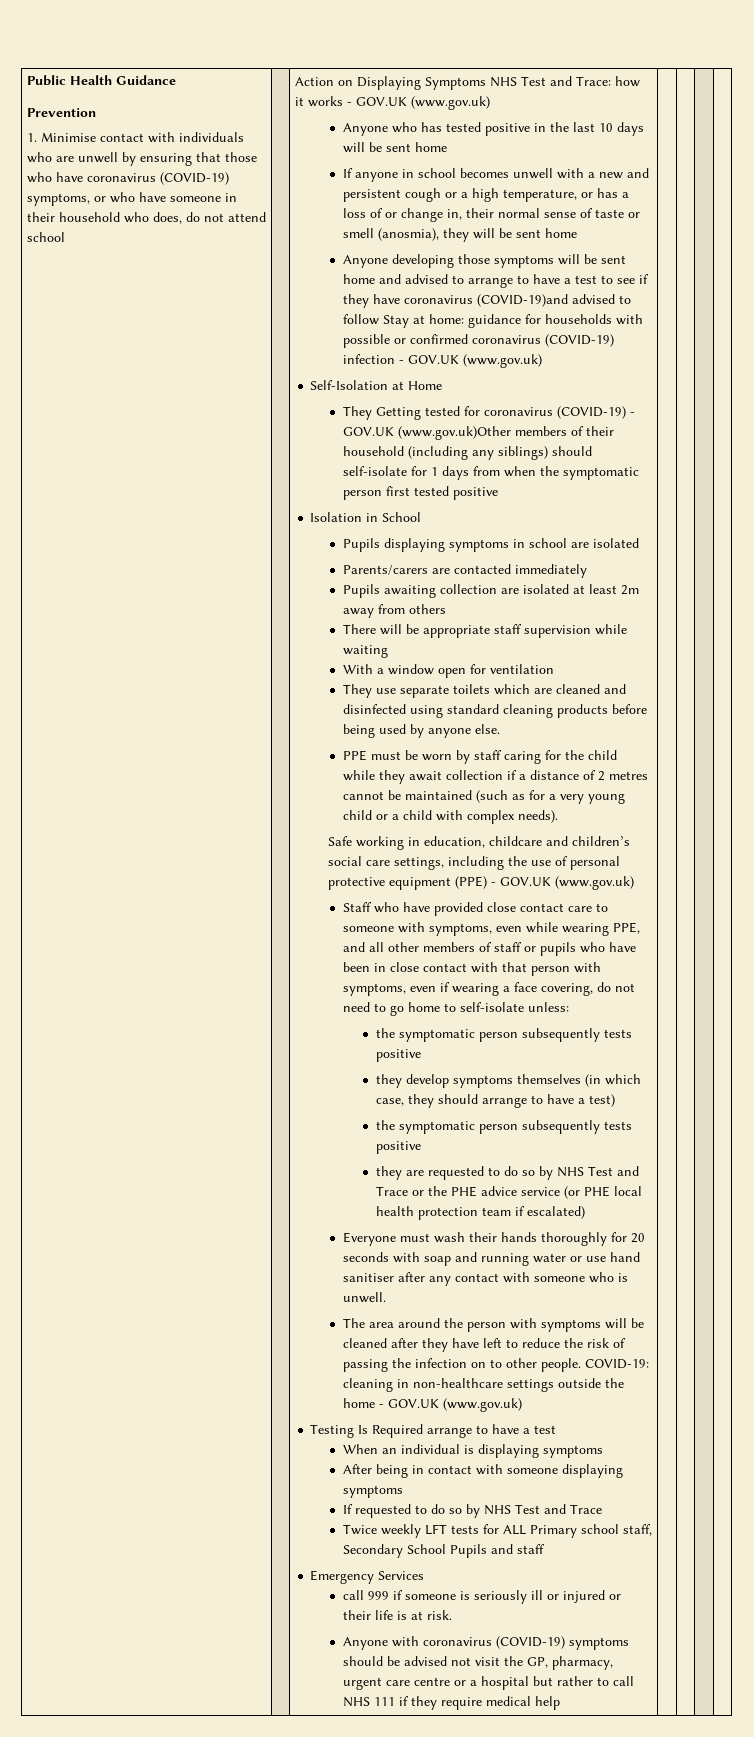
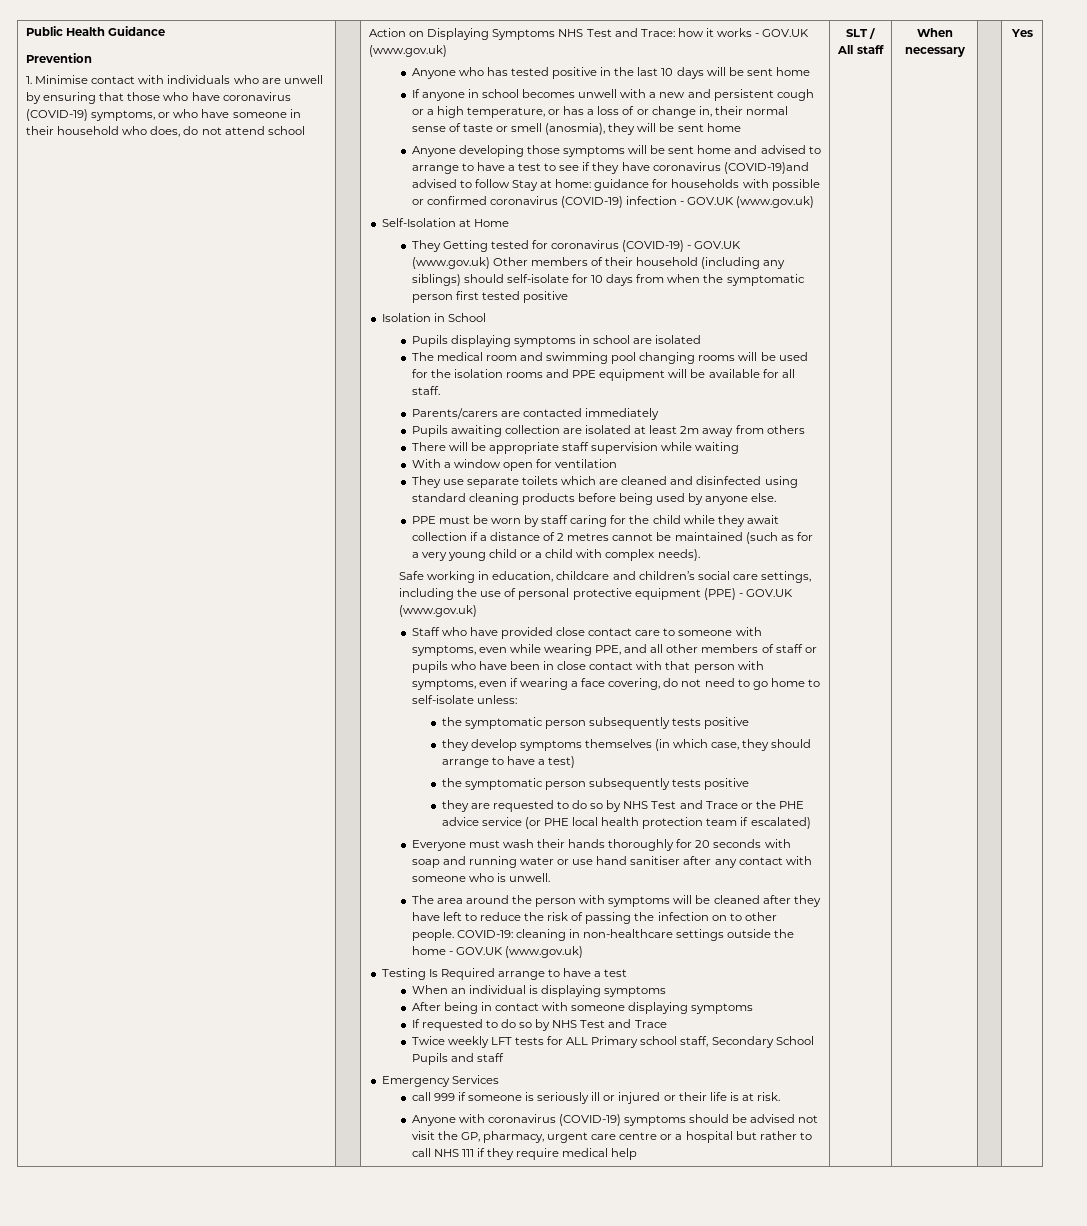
- They Getting tested for coronavirus (COVID-19) - GOV.UK (www.gov.uk)Other members of their household (including any siblings) should self-isolate for 1 days from when the symptomatic person first tested positive
+ They Getting tested for coronavirus (COVID-19) - GOV.UK (www.gov.uk) Other members of their household (including any siblings) should self-isolate for 10 days from when the symptomatic person first tested positive
+ The medical room and swimming pool changing rooms will be used for the isolation rooms and PPE equipment will be available for all staff.
+ SLT / All staff | When necessary | | Yes

